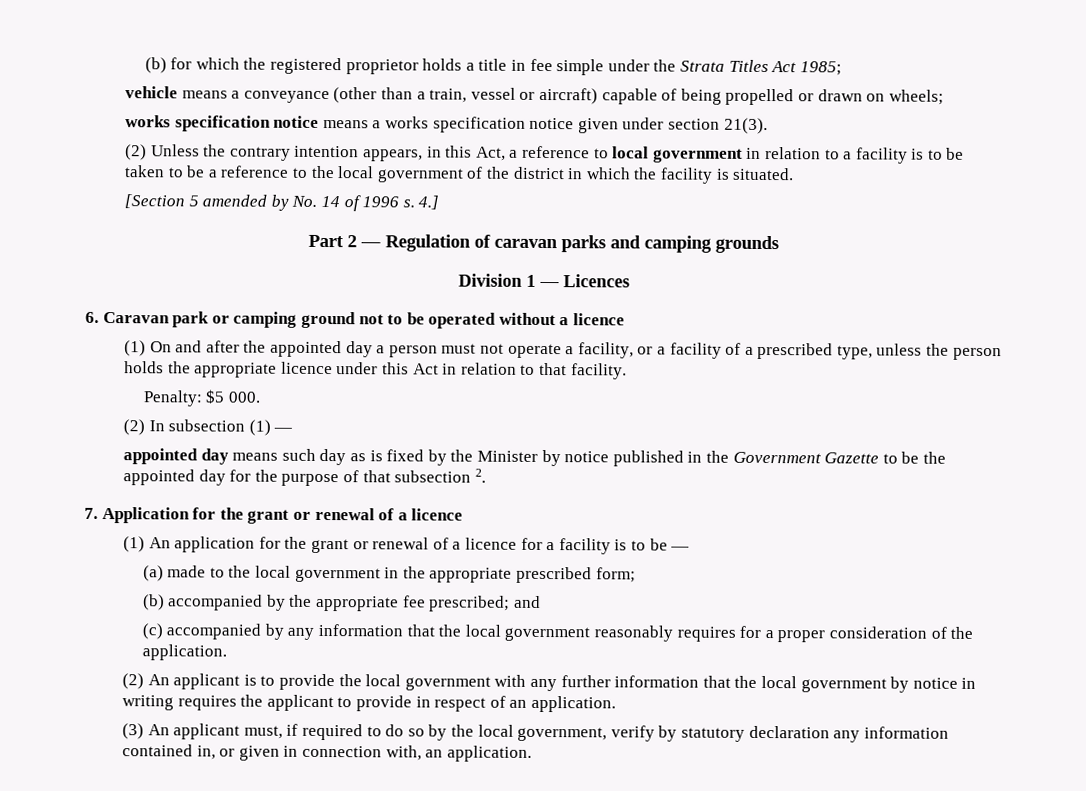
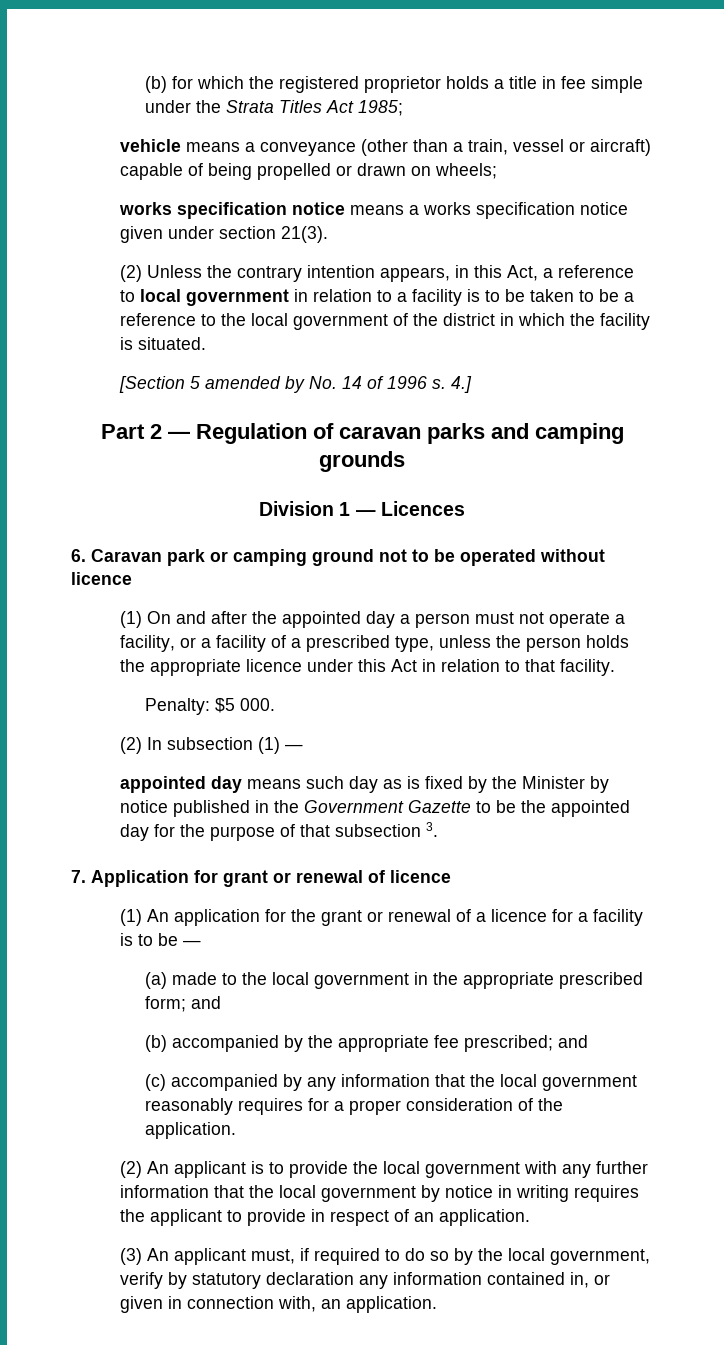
- 6. Caravan park or camping ground not to be operated without a licence
+ 6. Caravan park or camping ground not to be operated without licence
- appointed day means such day as is fixed by the Minister by notice published in the Government Gazette to be the appointed day for the purpose of that subsection 2.
+ appointed day means such day as is fixed by the Minister by notice published in the Government Gazette to be the appointed day for the purpose of that subsection 3.
- 7. Application for the grant or renewal of a licence
+ 7. Application for grant or renewal of licence
- (a) made to the local government in the appropriate prescribed form;
+ (a) made to the local government in the appropriate prescribed form; and

